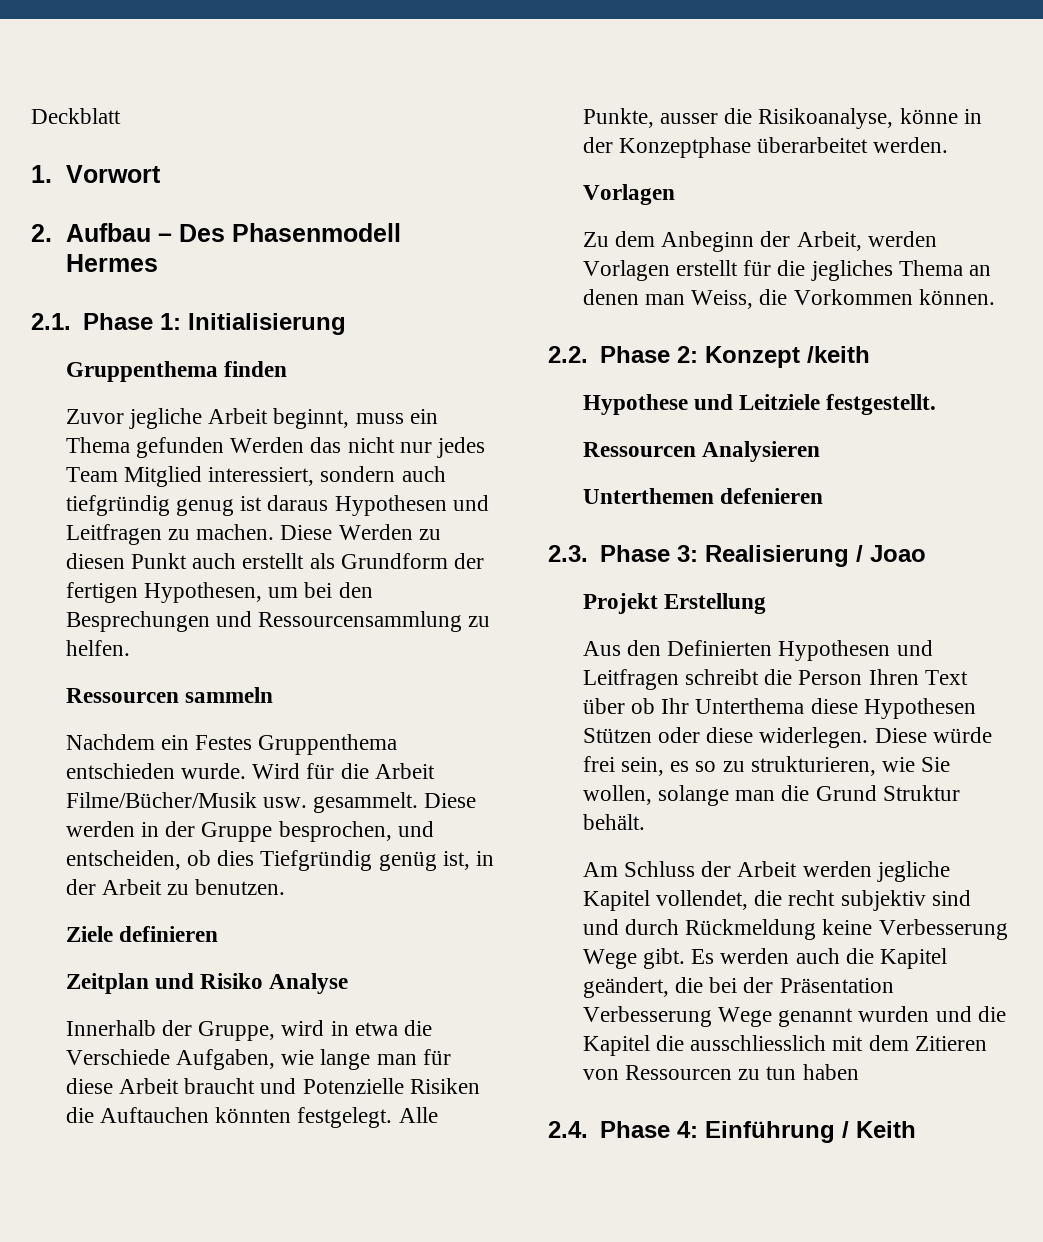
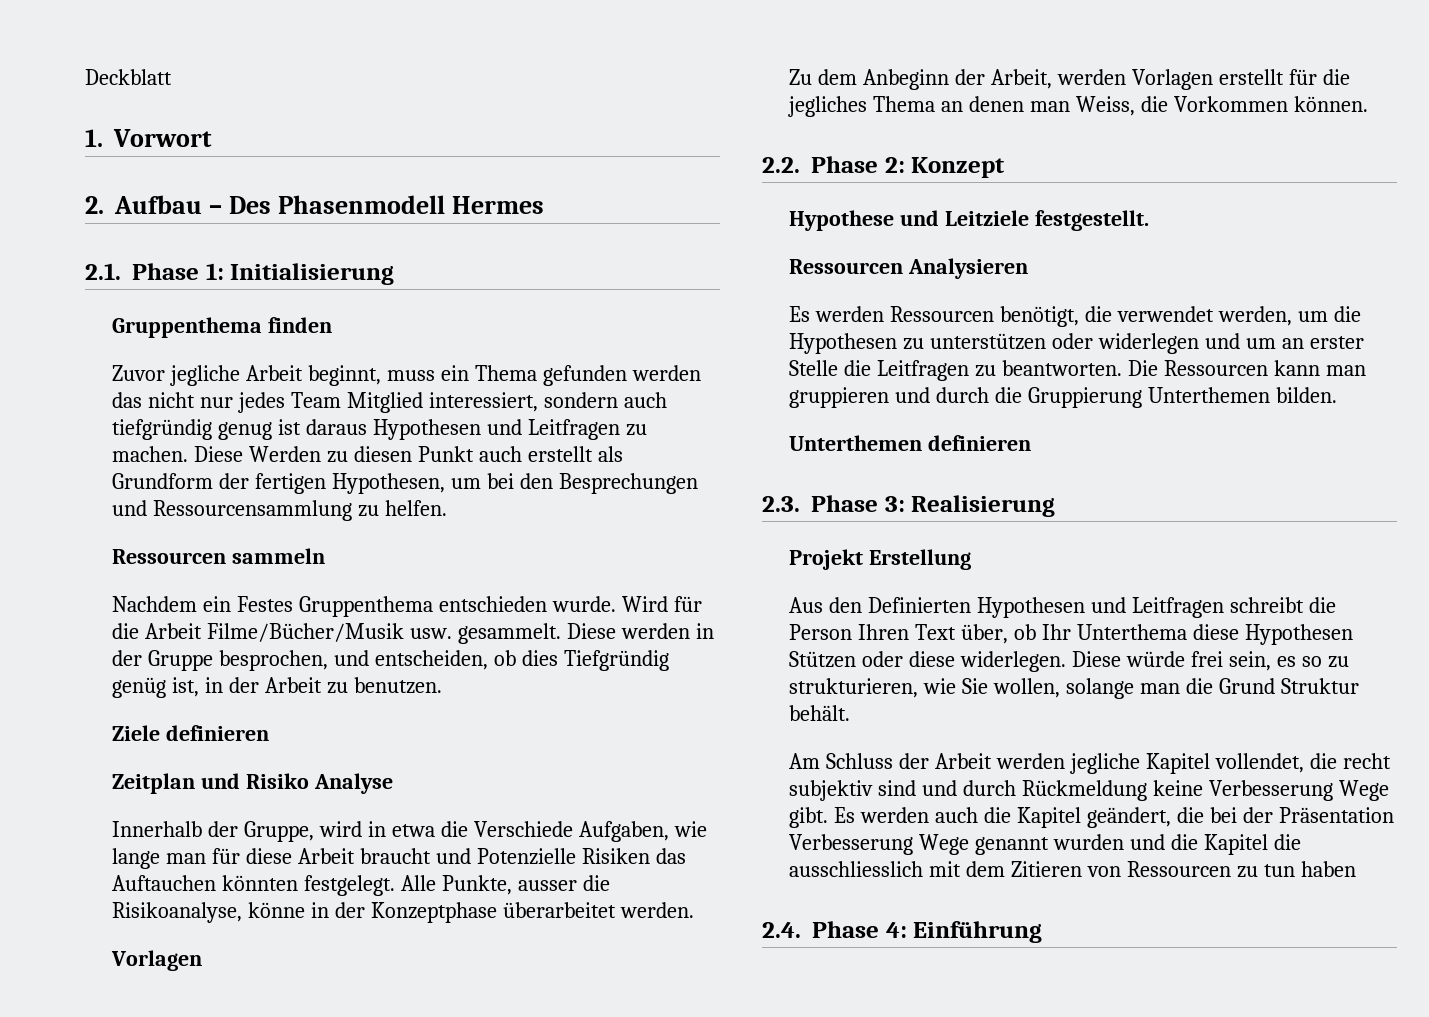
- Zuvor jegliche Arbeit beginnt, muss ein Thema gefunden Werden das nicht nur jedes Team Mitglied interessiert, sondern auch tiefgründig genug ist daraus Hypothesen und Leitfragen zu machen.
+ Zuvor jegliche Arbeit beginnt, muss ein Thema gefunden werden das nicht nur jedes Team Mitglied interessiert, sondern auch tiefgründig genug ist daraus Hypothesen und Leitfragen zu machen.
- Innerhalb der Gruppe, wird in etwa die Verschiede Aufgaben, wie lange man für diese Arbeit braucht und Potenzielle Risiken die Auftauchen könnten festgelegt.
+ Innerhalb der Gruppe, wird in etwa die Verschiede Aufgaben, wie lange man für diese Arbeit braucht und Potenzielle Risiken das Auftauchen könnten festgelegt.
- 2.2. Phase 2: Konzept /keith
+ 2.2. Phase 2: Konzept
- Unterthemen defenieren
+ Es werden Ressourcen benötigt, die verwendet werden, um die Hypothesen zu unterstützen oder widerlegen und um an erster Stelle die Leitfragen zu beantworten. Die Ressourcen kann man gruppieren und durch die Gruppierung Unterthemen bilden.
+ Unterthemen definieren
- 2.3. Phase 3: Realisierung / Joao
+ 2.3. Phase 3: Realisierung
- Aus den Definierten Hypothesen und Leitfragen schreibt die Person Ihren Text über ob Ihr Unterthema diese Hypothesen Stützen oder diese widerlegen.
+ Aus den Definierten Hypothesen und Leitfragen schreibt die Person Ihren Text über, ob Ihr Unterthema diese Hypothesen Stützen oder diese widerlegen.
- 2.4. Phase 4: Einführung / Keith
+ 2.4. Phase 4: Einführung

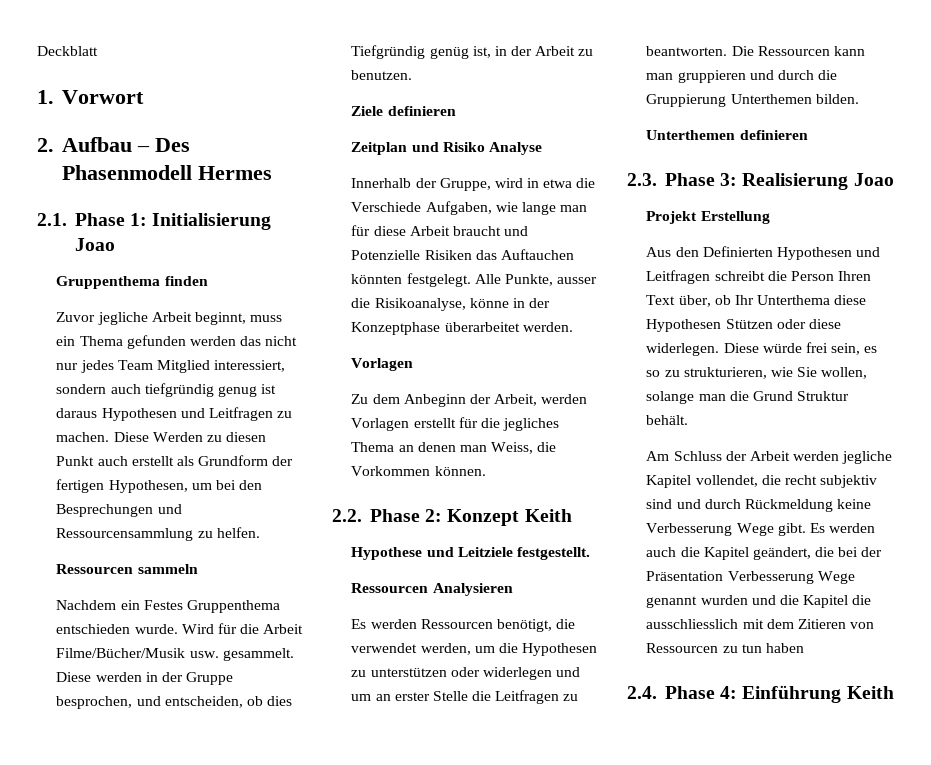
- 2.1. Phase 1: Initialisierung
+ 2.1. Phase 1: Initialisierung Joao
- 2.2. Phase 2: Konzept
+ 2.2. Phase 2: Konzept Keith
- 2.3. Phase 3: Realisierung
+ 2.3. Phase 3: Realisierung Joao
- 2.4. Phase 4: Einführung
+ 2.4. Phase 4: Einführung Keith

